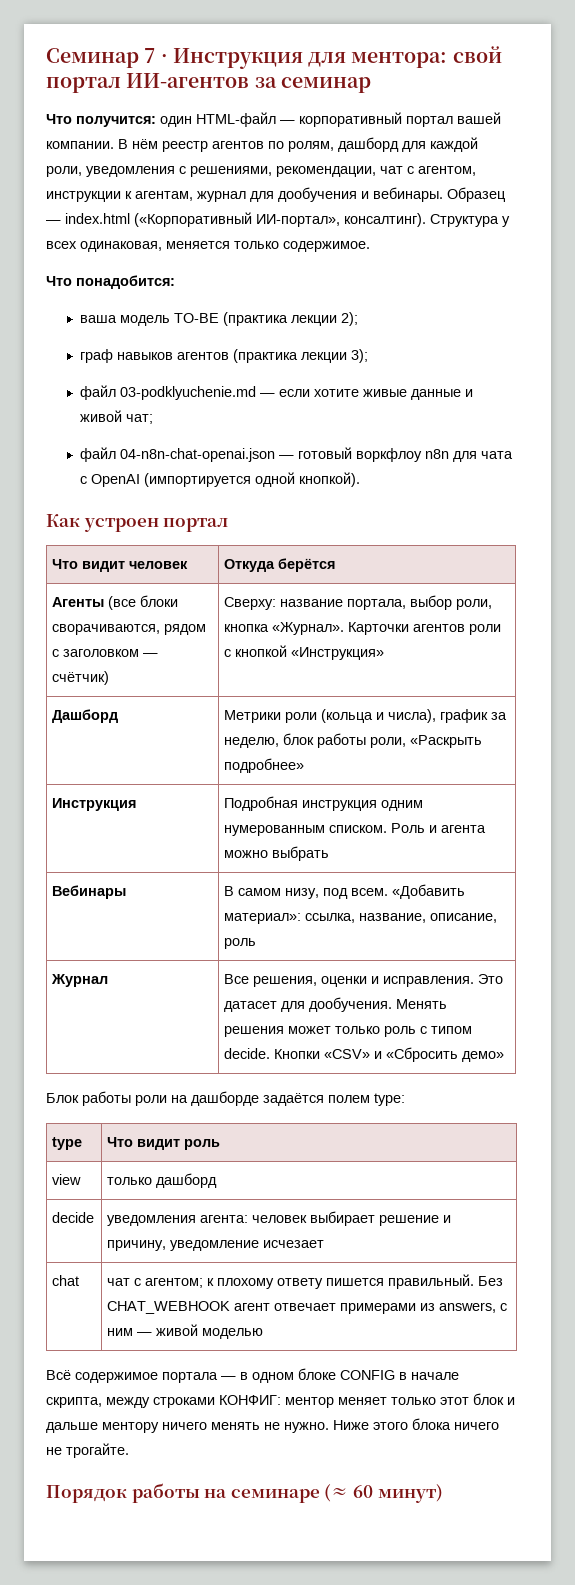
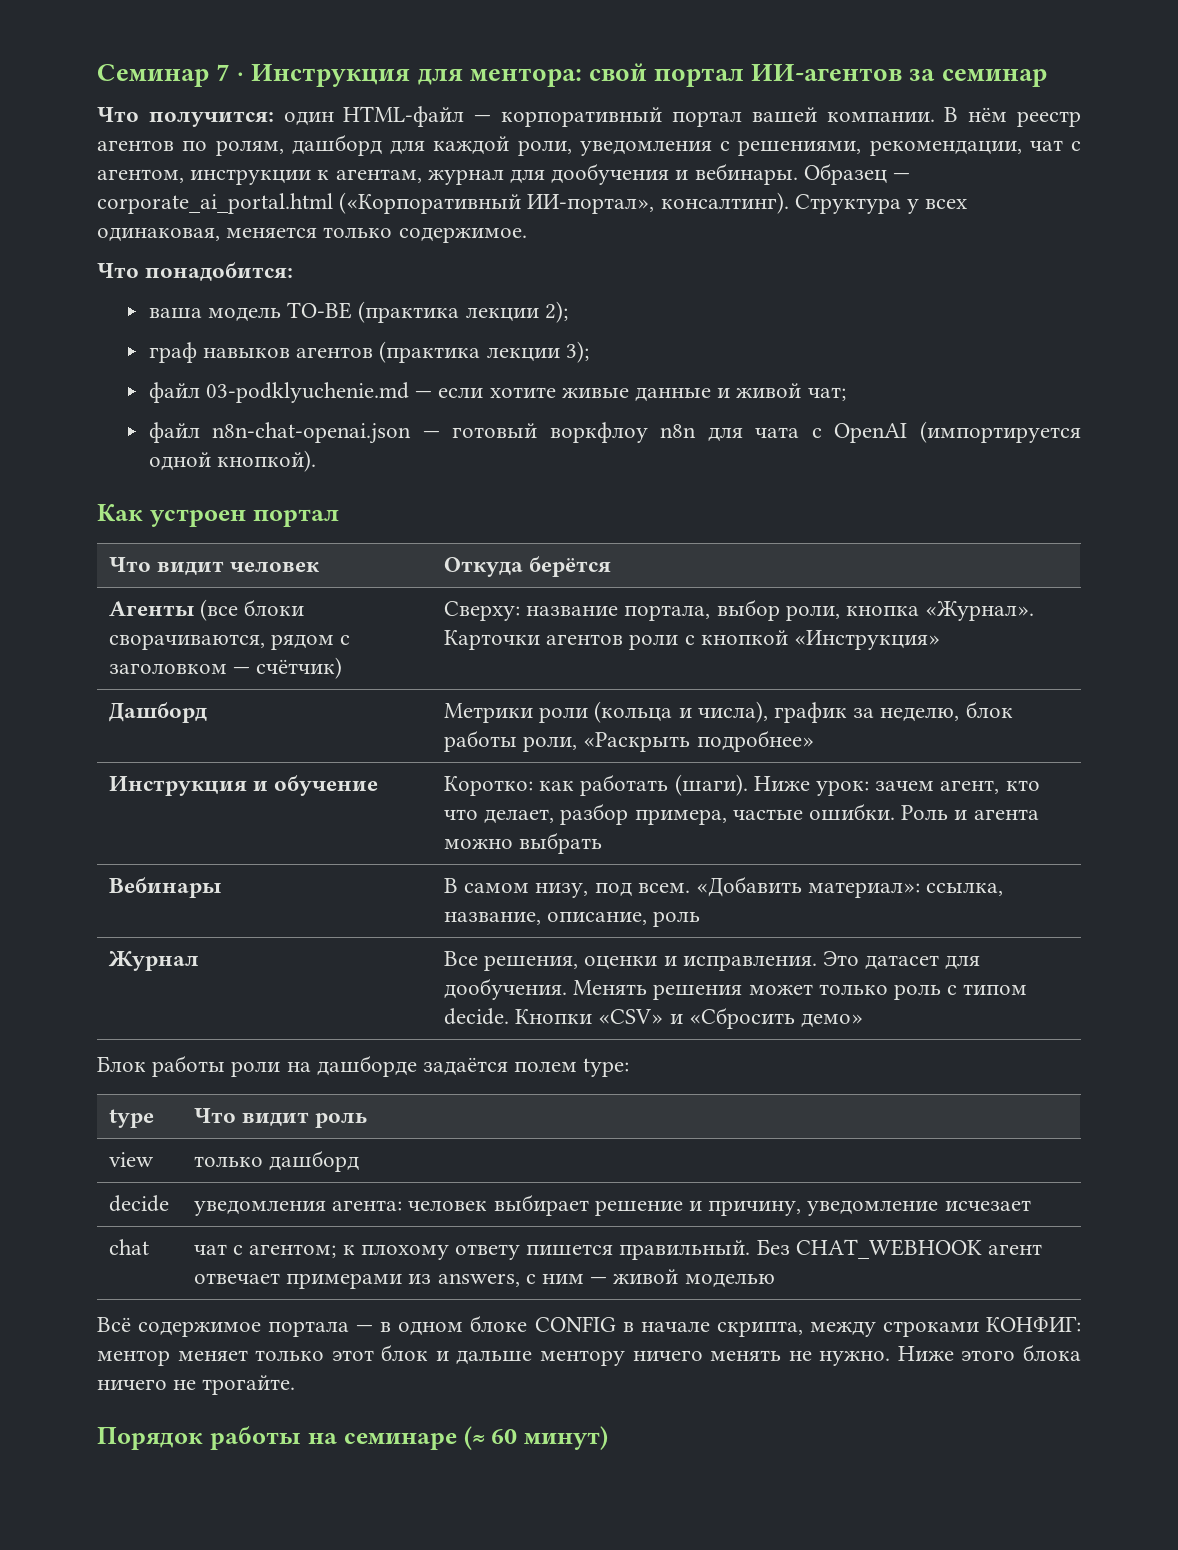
- Образец — index.html («Корпоративный ИИ-портал», консалтинг).
+ Образец — corporate_ai_portal.html («Корпоративный ИИ-портал», консалтинг).
- файл 04-n8n-chat-openai.json — готовый воркфлоу n8n для чата с OpenAI (импортируется одной кнопкой).
+ файл n8n-chat-openai.json — готовый воркфлоу n8n для чата с OpenAI (импортируется одной кнопкой).
- Инструкция | Подробная инструкция одним нумерованным списком. Роль и агента можно выбрать
+ Инструкция и обучение | Коротко: как работать (шаги). Ниже урок: зачем агент, кто что делает, разбор примера, частые ошибки. Роль и агента можно выбрать

